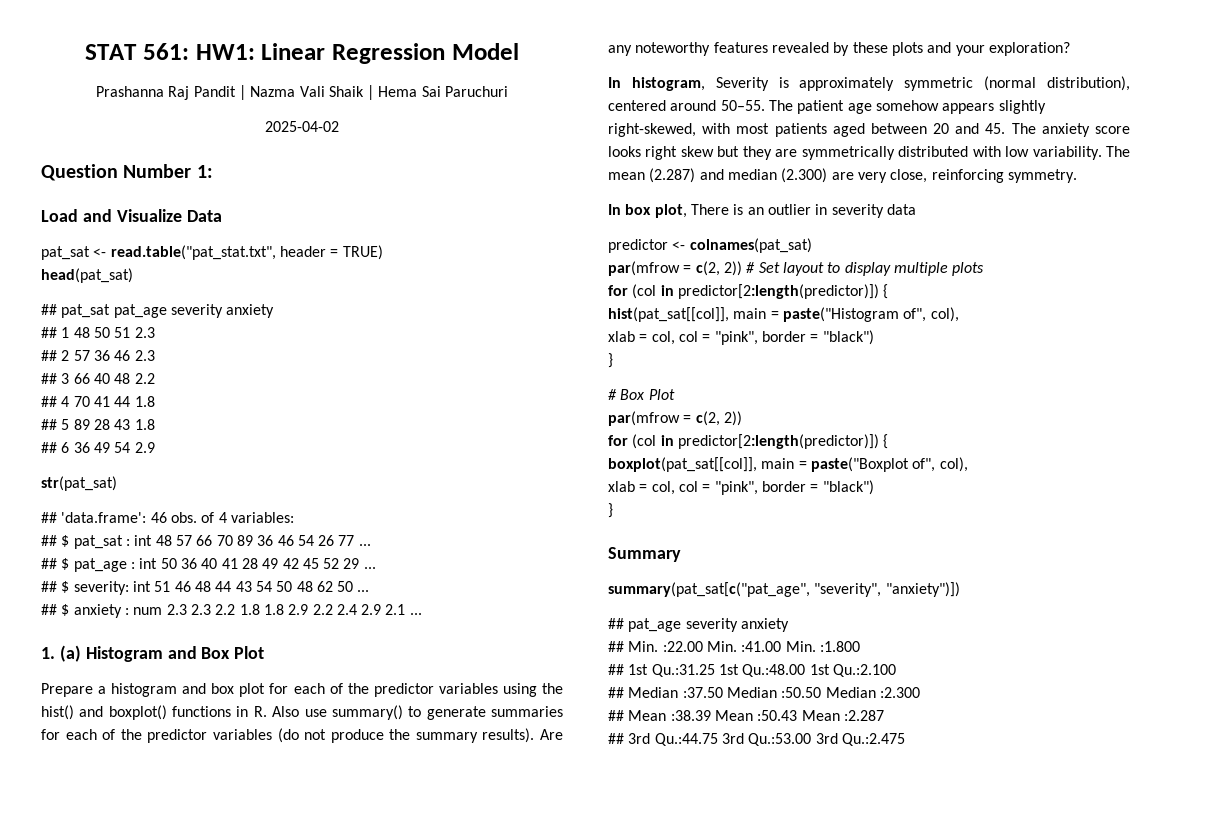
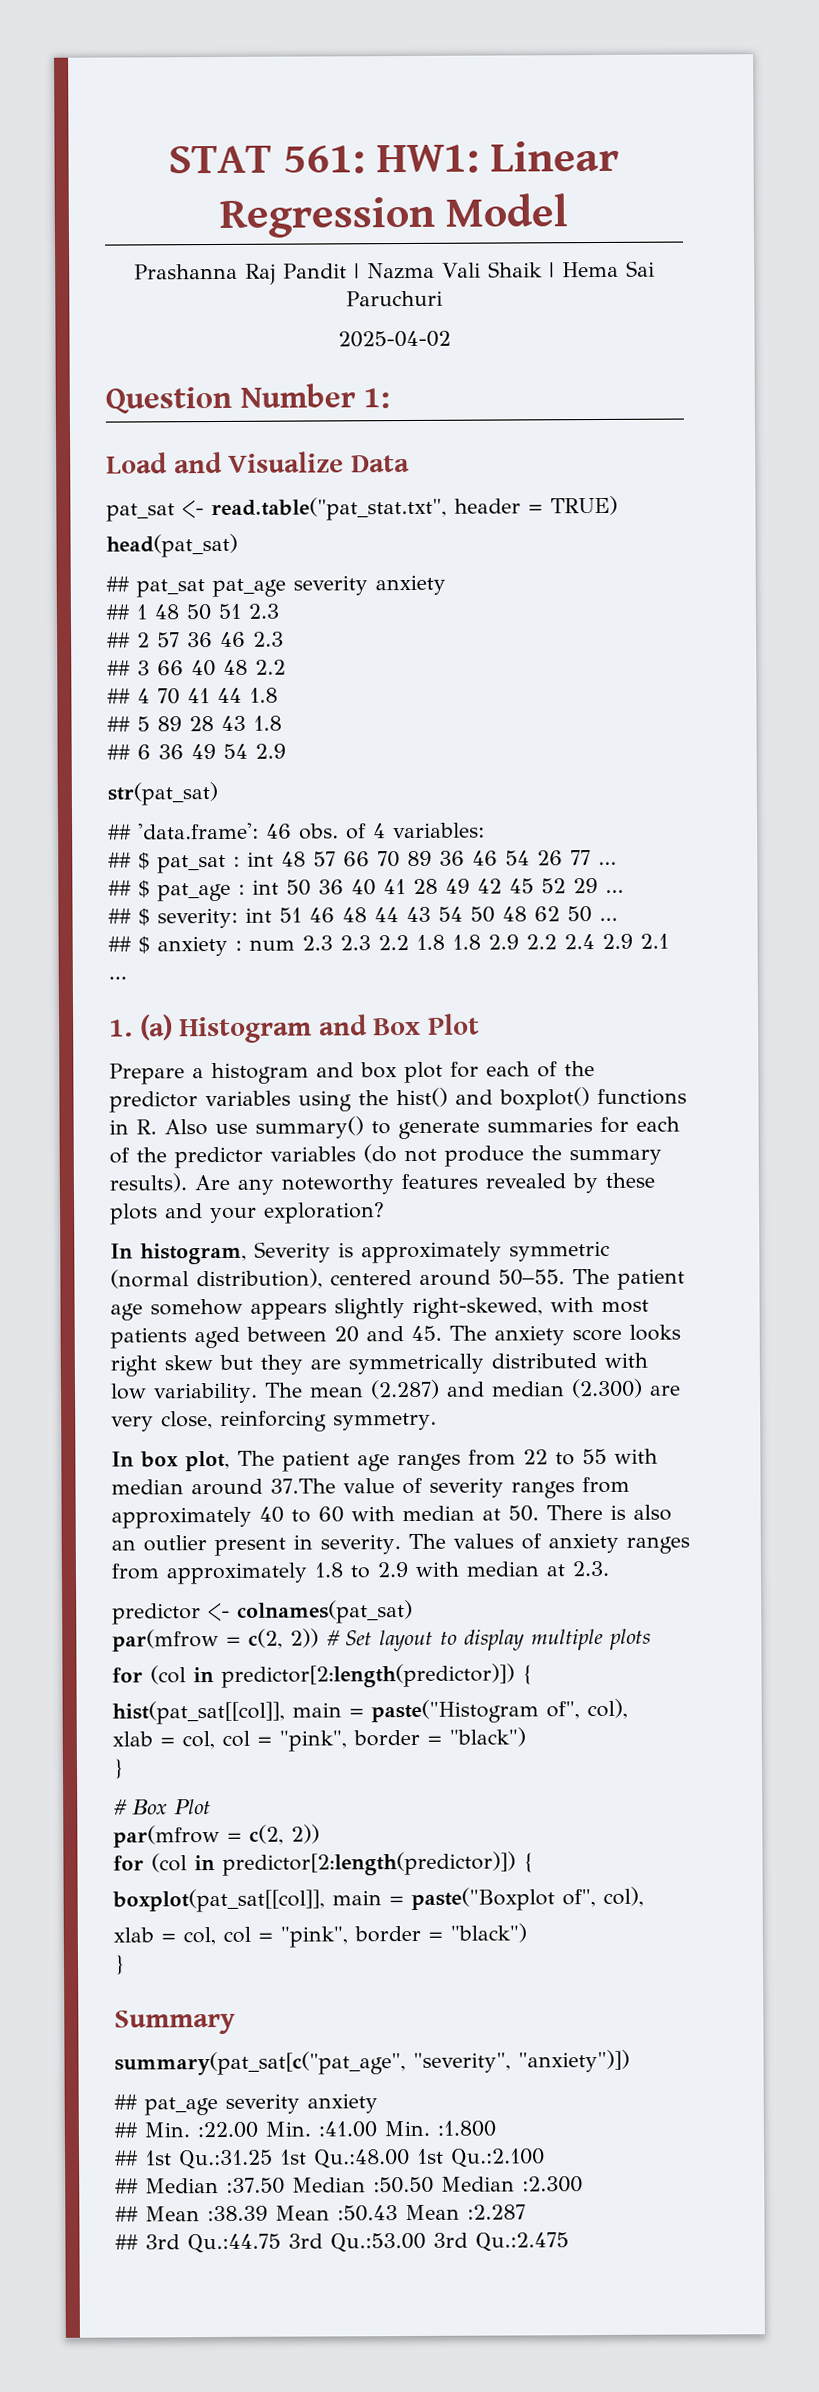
- In box plot, There is an outlier in severity data
+ In box plot, The patient age ranges from 22 to 55 with median around 37.The value of severity ranges from approximately 40 to 60 with median at 50. There is also an outlier present in severity. The values of anxiety ranges from approximately 1.8 to 2.9 with median at 2.3.

